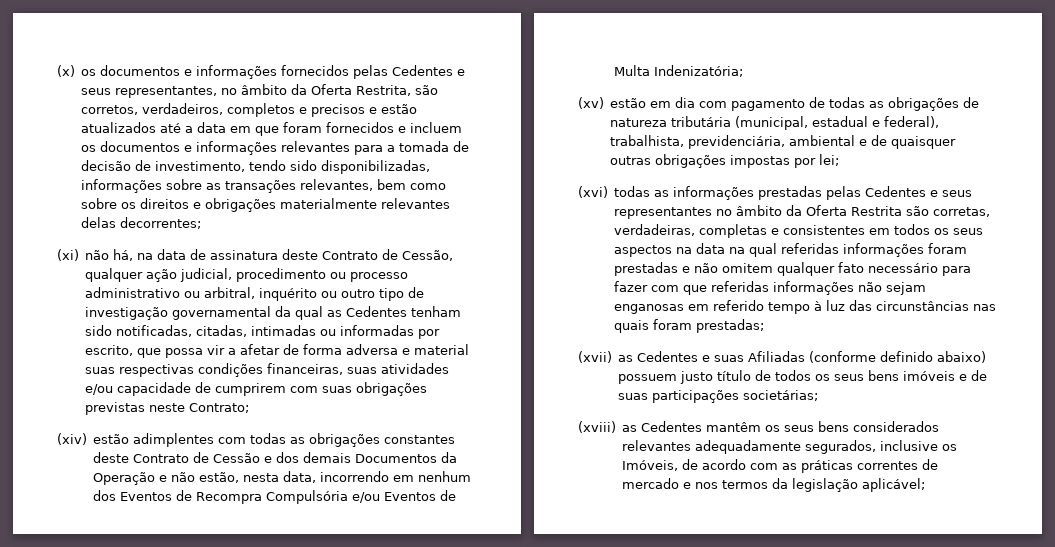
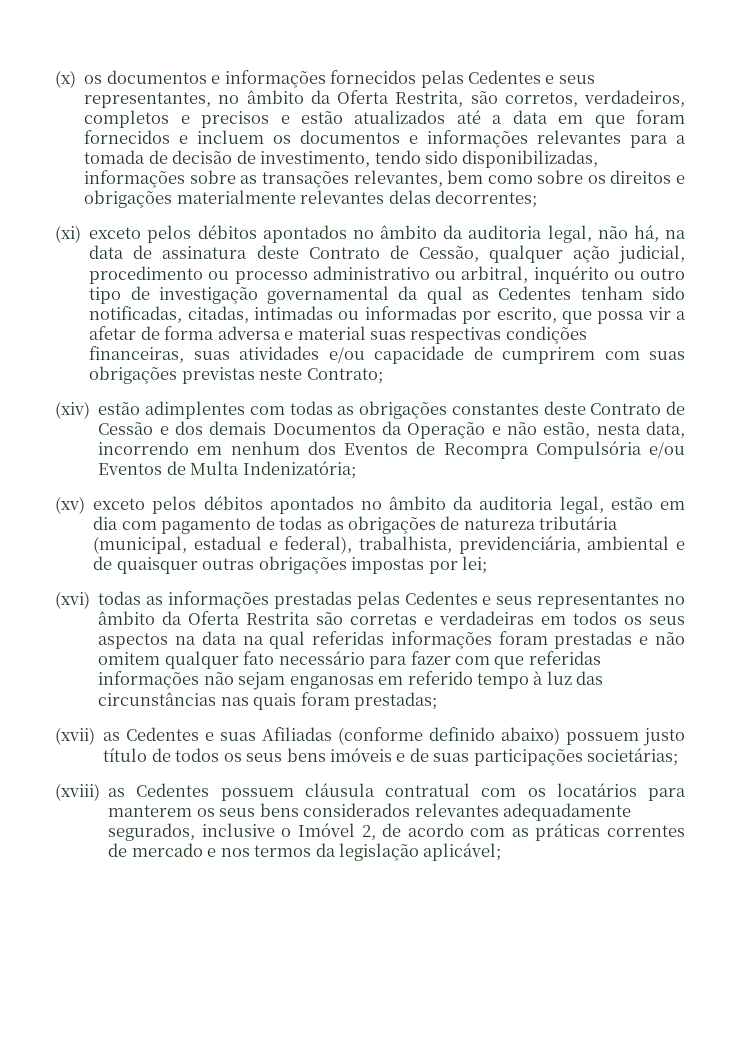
- (xi) não há, na data de assinatura deste Contrato de Cessão, qualquer ação judicial, procedimento ou processo administrativo ou arbitral, inquérito ou outro tipo de investigação governamental da qual as Cedentes tenham sido notificadas, citadas, intimadas ou informadas por escrito, que possa vir a afetar de forma adversa e material suas respectivas condições financeiras, suas atividades e/ou capacidade de cumprirem com suas obrigações previstas neste Contrato;
+ (xi) exceto pelos débitos apontados no âmbito da auditoria legal, não há, na data de assinatura deste Contrato de Cessão, qualquer ação judicial, procedimento ou processo administrativo ou arbitral, inquérito ou outro tipo de investigação governamental da qual as Cedentes tenham sido notificadas, citadas, intimadas ou informadas por escrito, que possa vir a afetar de forma adversa e material suas respectivas condições financeiras, suas atividades e/ou capacidade de cumprirem com suas obrigações previstas neste Contrato;
- (xv) estão em dia com pagamento de todas as obrigações de natureza tributária (municipal, estadual e federal), trabalhista, previdenciária, ambiental e de quaisquer outras obrigações impostas por lei;
+ (xv) exceto pelos débitos apontados no âmbito da auditoria legal, estão em dia com pagamento de todas as obrigações de natureza tributária (municipal, estadual e federal), trabalhista, previdenciária, ambiental e de quaisquer outras obrigações impostas por lei;
- (xvi) todas as informações prestadas pelas Cedentes e seus representantes no âmbito da Oferta Restrita são corretas, verdadeiras, completas e consistentes em todos os seus aspectos na data na qual referidas informações foram prestadas e não omitem qualquer fato necessário para fazer com que referidas informações não sejam enganosas em referido tempo à luz das circunstâncias nas quais foram prestadas;
+ (xvi) todas as informações prestadas pelas Cedentes e seus representantes no âmbito da Oferta Restrita são corretas e verdadeiras em todos os seus aspectos na data na qual referidas informações foram prestadas e não omitem qualquer fato necessário para fazer com que referidas informações não sejam enganosas em referido tempo à luz das circunstâncias nas quais foram prestadas;
- (xviii) as Cedentes mantêm os seus bens considerados relevantes adequadamente segurados, inclusive os Imóveis, de acordo com as práticas correntes de mercado e nos termos da legislação aplicável;
+ (xviii) as Cedentes possuem cláusula contratual com os locatários para manterem os seus bens considerados relevantes adequadamente segurados, inclusive o Imóvel 2, de acordo com as práticas correntes de mercado e nos termos da legislação aplicável;

